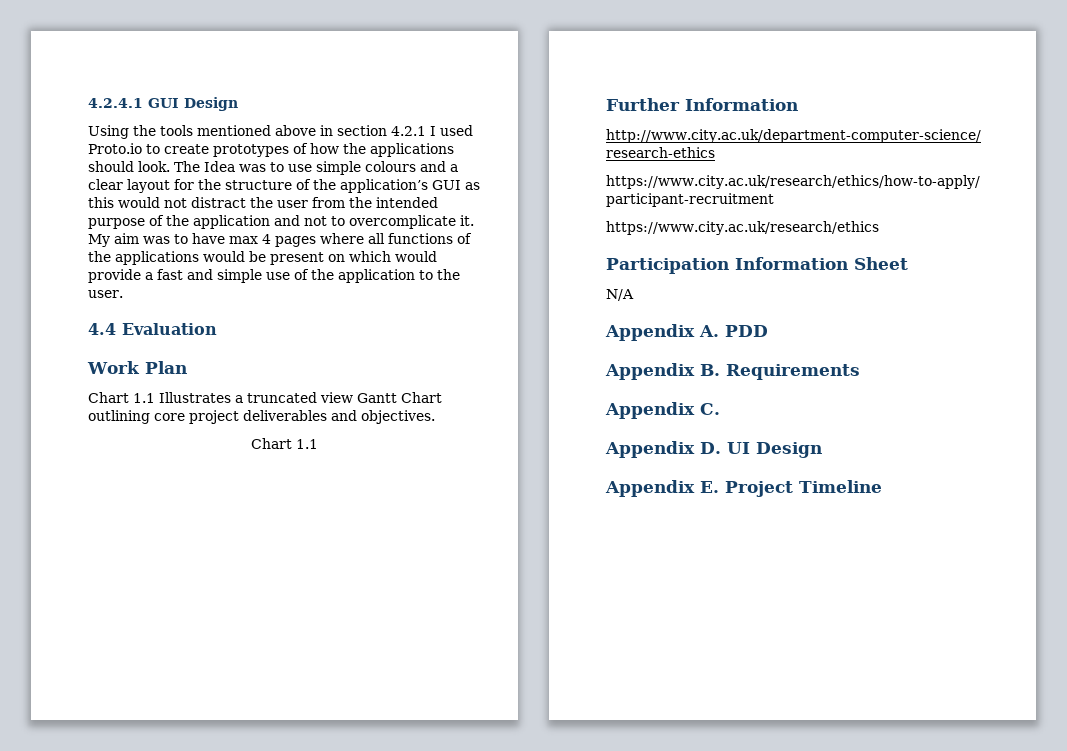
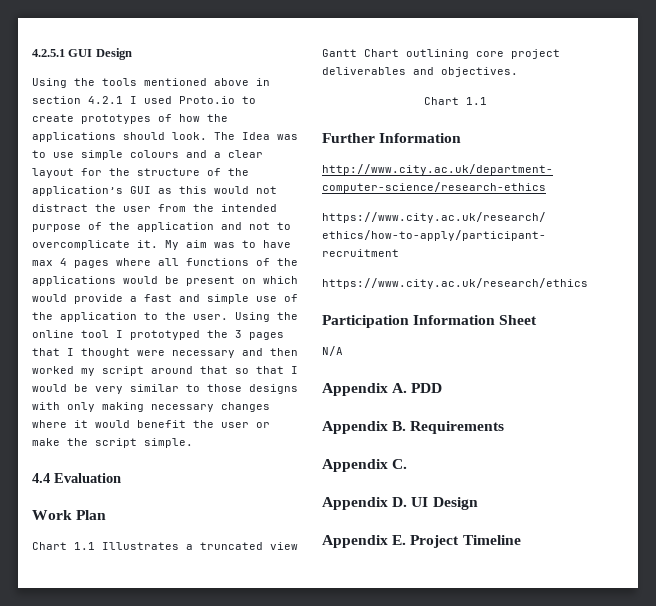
- 4.2.4.1 GUI Design
+ 4.2.5.1 GUI Design
+ Using the online tool I prototyped the 3 pages that I thought were necessary and then worked my script around that so that I would be very similar to those designs with only making necessary changes where it would benefit the user or make the script simple.

